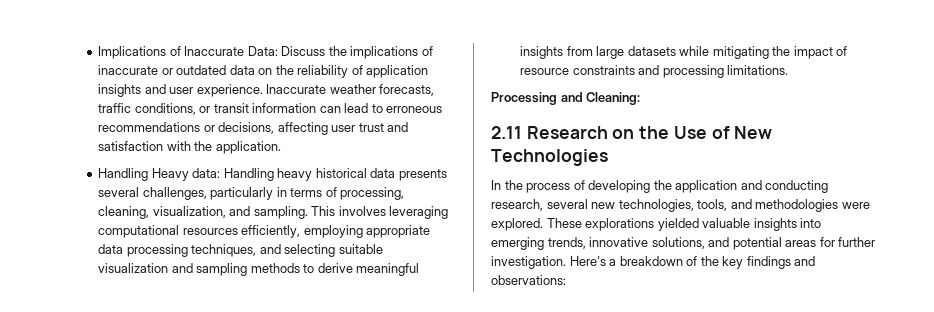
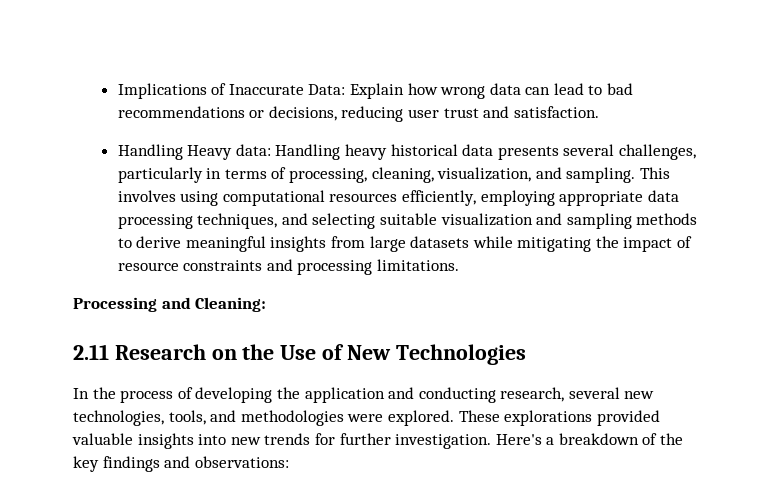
- Implications of Inaccurate Data: Discuss the implications of inaccurate or outdated data on the reliability of application insights and user experience. Inaccurate weather forecasts, traffic conditions, or transit information can lead to erroneous recommendations or decisions, affecting user trust and satisfaction with the application.
+ Implications of Inaccurate Data: Explain how wrong data can lead to bad recommendations or decisions, reducing user trust and satisfaction.
- This involves leveraging computational resources efficiently, employing appropriate data processing techniques, and selecting suitable visualization and sampling methods to derive meaningful insights from large datasets while mitigating the impact of resource constraints and processing limitations.
+ This involves using computational resources efficiently, employing appropriate data processing techniques, and selecting suitable visualization and sampling methods to derive meaningful insights from large datasets while mitigating the impact of resource constraints and processing limitations.
- These explorations yielded valuable insights into emerging trends, innovative solutions, and potential areas for further investigation.
+ These explorations provided valuable insights into new trends for further investigation.

